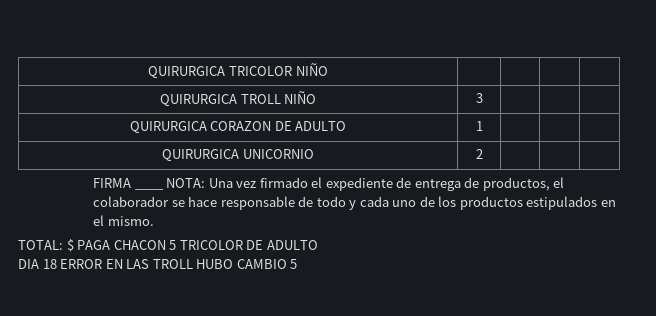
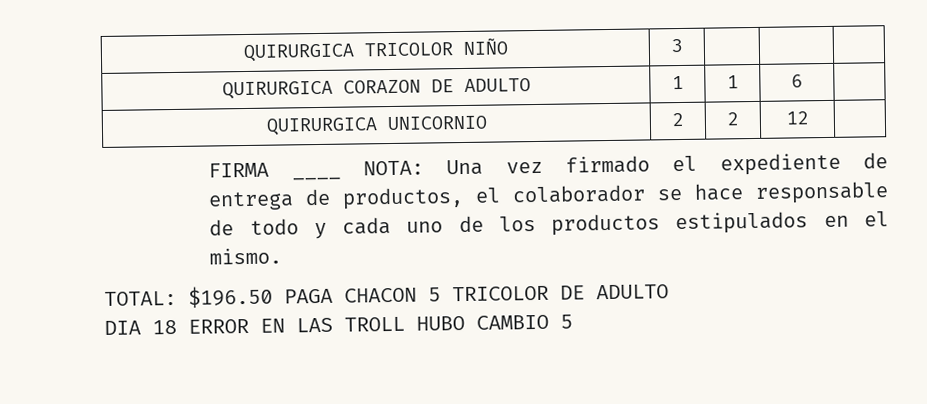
- QUIRURGICA TRICOLOR NIÑO | | | |
- QUIRURGICA TROLL NIÑO | 3 | | |
+ QUIRURGICA TRICOLOR NIÑO | 3 | | |
- QUIRURGICA CORAZON DE ADULTO | 1 | | |
+ QUIRURGICA CORAZON DE ADULTO | 1 | 1 | 6 |
- QUIRURGICA UNICORNIO | 2 | | |
+ QUIRURGICA UNICORNIO | 2 | 2 | 12 |
- TOTAL: $ PAGA CHACON 5 TRICOLOR DE ADULTO
+ TOTAL: $196.50 PAGA CHACON 5 TRICOLOR DE ADULTO

